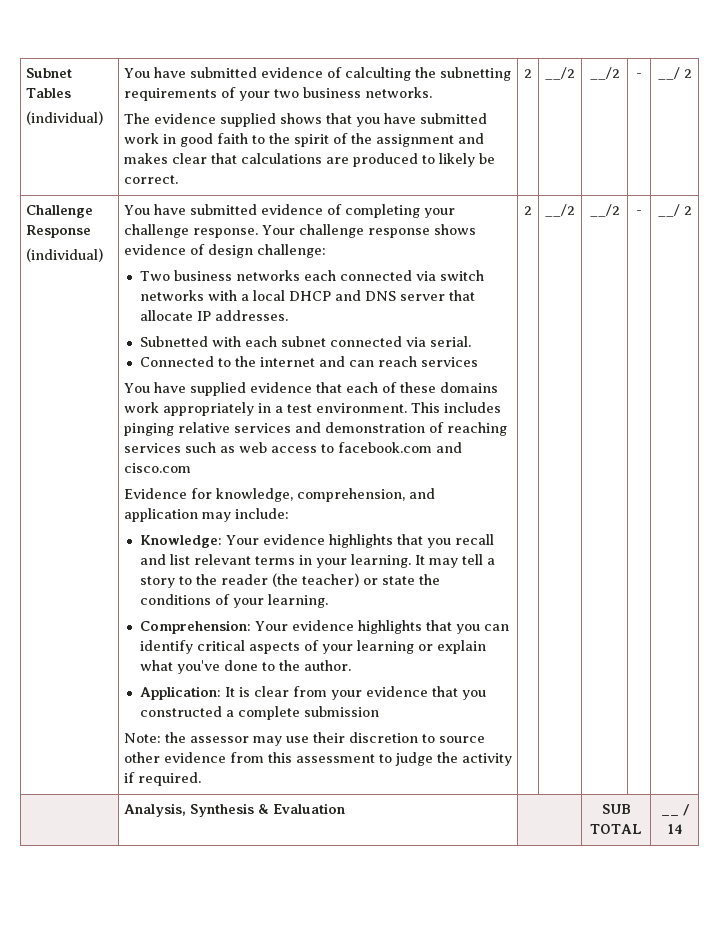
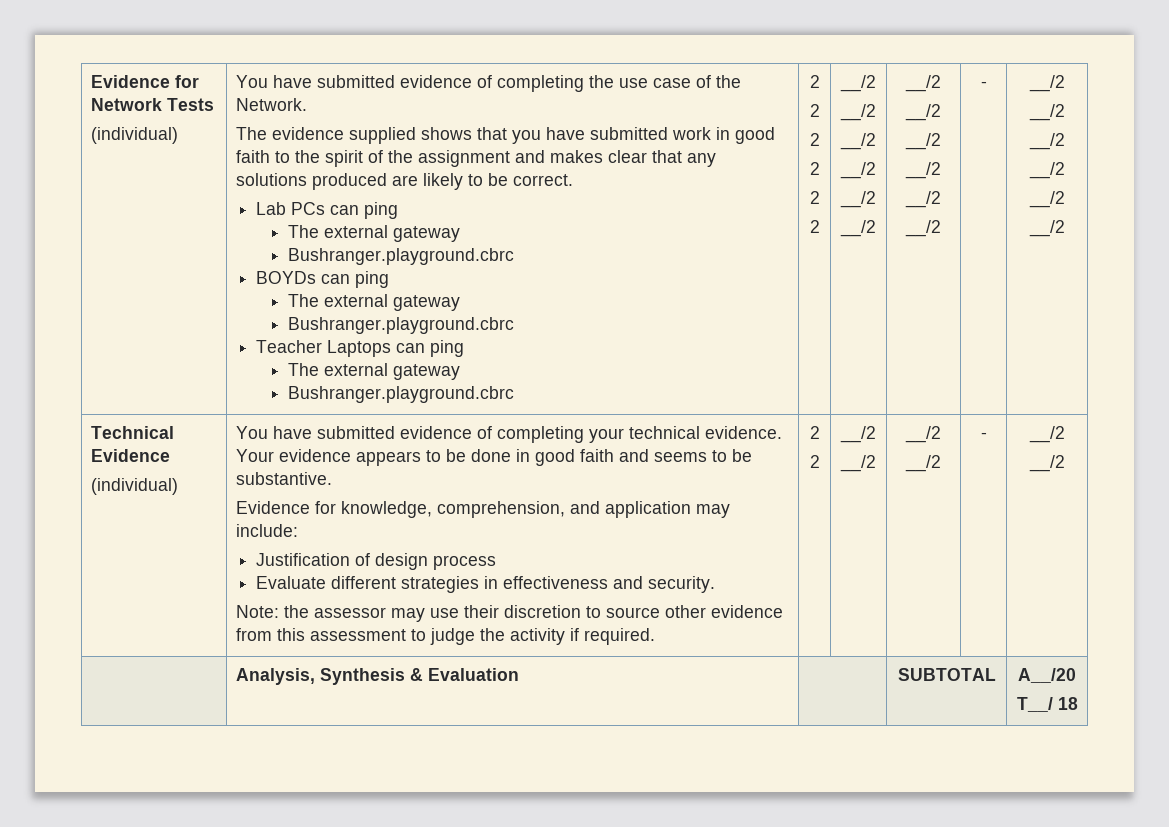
- Subnet Tables
- (individual) | You have submitted evidence of calculting the subnetting requirements of your two business networks.
+ Evidence for Network Tests
+ (individual) | You have submitted evidence of completing the use case of the Network.
- The evidence supplied shows that you have submitted work in good faith to the spirit of the assignment and makes clear that calculations are produced to likely be correct. | 2 | __/2 | __/2 | - | __/ 2
- Challenge Response
+ The evidence supplied shows that you have submitted work in good faith to the spirit of the assignment and makes clear that any solutions produced are likely to be correct.
+ Lab PCs can ping
+ The external gateway
+ Bushranger.playground.cbrc
+ BOYDs can ping
+ The external gateway
+ Bushranger.playground.cbrc
+ Teacher Laptops can ping
+ The external gateway
+ Bushranger.playground.cbrc | 2
+ 2
+ 2
+ 2
+ 2
+ 2 | __/2
+ __/2
+ __/2
+ __/2
+ __/2
+ __/2 | __/2
+ __/2
+ __/2
+ __/2
+ __/2
+ __/2 | - | __/2
+ __/2
+ __/2
+ __/2
+ __/2
+ __/2
+ Technical Evidence
- You have submitted evidence of completing your challenge response. Your challenge response shows evidence of design challenge:
- Two business networks each connected via switch networks with a local DHCP and DNS server that allocate IP addresses.
- Subnetted with each subnet connected via serial.
- Connected to the internet and can reach services
- You have supplied evidence that each of these domains work appropriately in a test environment. This includes pinging relative services and demonstration of reaching services such as web access to facebook.com and cisco.com
+ You have submitted evidence of completing your technical evidence. Your evidence appears to be done in good faith and seems to be substantive.
- Knowledge: Your evidence highlights that you recall and list relevant terms in your learning. It may tell a story to the reader (the teacher) or state the conditions of your learning.
- Comprehension: Your evidence highlights that you can identify critical aspects of your learning or explain what you've done to the author.
- Application: It is clear from your evidence that you constructed a complete submission
+ Justification of design process
+ Evaluate different strategies in effectiveness and security.
- Note: the assessor may use their discretion to source other evidence from this assessment to judge the activity if required. | 2 | __/2 | __/2 | - | __/ 2
+ Note: the assessor may use their discretion to source other evidence from this assessment to judge the activity if required. | 2
+ 2 | __/2
+ __/2 | __/2
+ __/2 | - | __/2
+ __/2
- | Analysis, Synthesis & Evaluation | | SUB TOTAL | __ / 14
+ | Analysis, Synthesis & Evaluation | | SUBTOTAL | A__/20
+ T__/ 18

